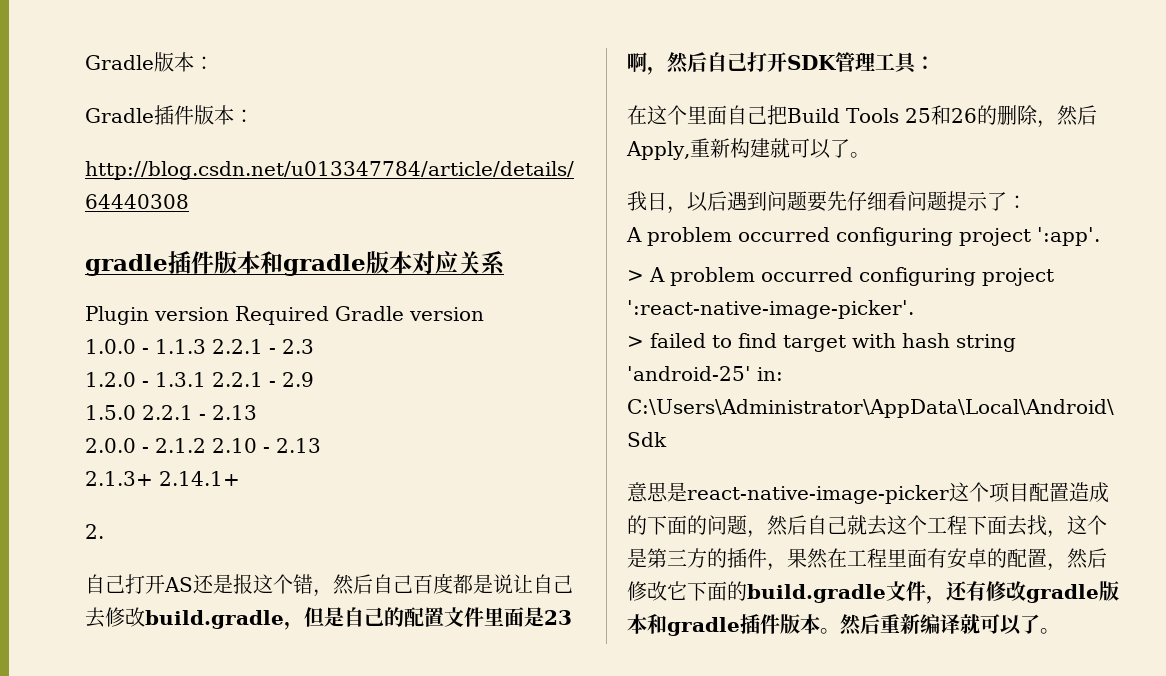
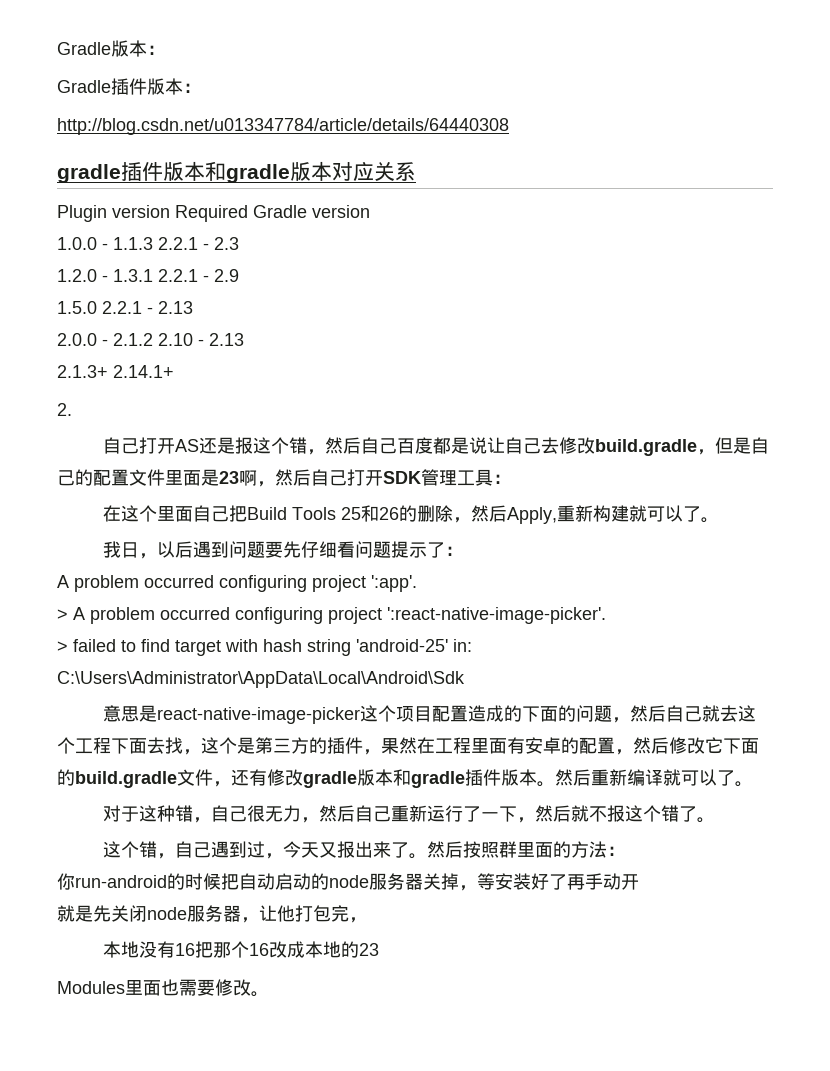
+ 对于这种错，自己很无力，然后自己重新运行了一下，然后就不报这个错了。
+ 这个错，自己遇到过，今天又报出来了。然后按照群里面的方法：
+ 你run-android的时候把自动启动的node服务器关掉，等安装好了再手动开
+ 就是先关闭node服务器，让他打包完，
+ 本地没有16把那个16改成本地的23
+ Modules里面也需要修改。

